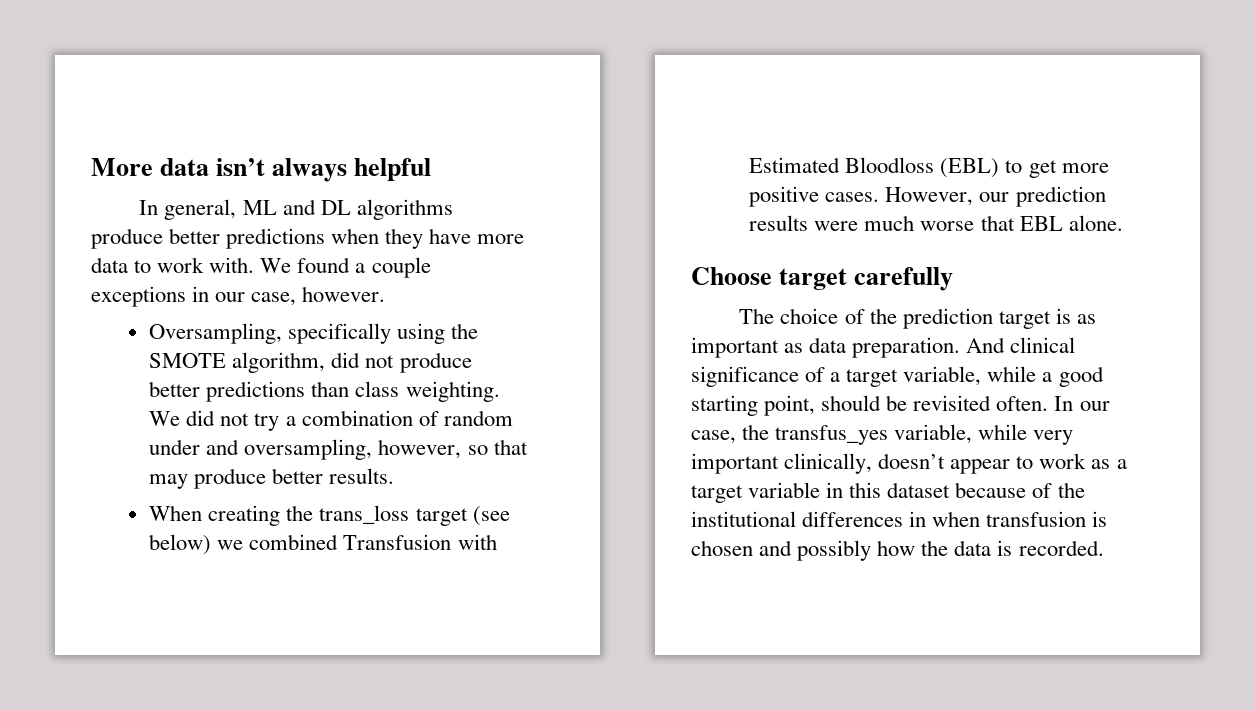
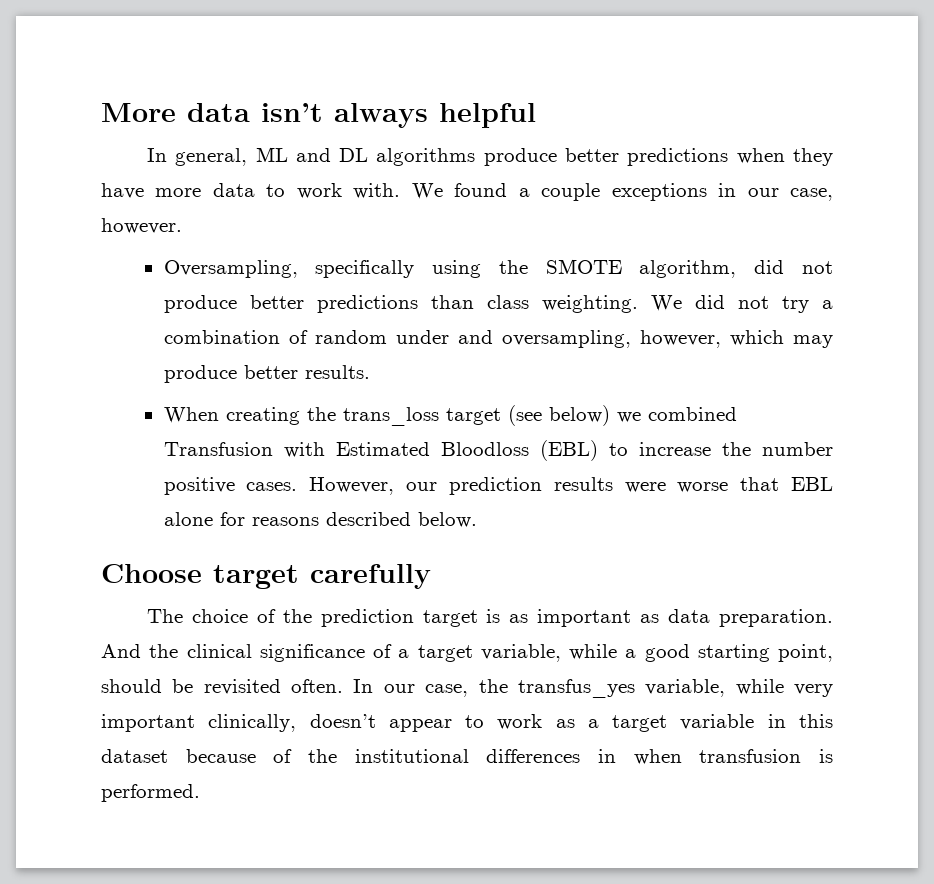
- We did not try a combination of random under and oversampling, however, so that may produce better results.
+ We did not try a combination of random under and oversampling, however, which may produce better results.
- When creating the trans_loss target (see below) we combined Transfusion with Estimated Bloodloss (EBL) to get more positive cases.
+ When creating the trans_loss target (see below) we combined Transfusion with Estimated Bloodloss (EBL) to increase the number positive cases.
- However, our prediction results were much worse that EBL alone.
+ However, our prediction results were worse that EBL alone for reasons described below.
- And clinical significance of a target variable, while a good starting point, should be revisited often.
+ And the clinical significance of a target variable, while a good starting point, should be revisited often.
- In our case, the transfus_yes variable, while very important clinically, doesn’t appear to work as a target variable in this dataset because of the institutional differences in when transfusion is chosen and possibly how the data is recorded.
+ In our case, the transfus_yes variable, while very important clinically, doesn’t appear to work as a target variable in this dataset because of the institutional differences in when transfusion is performed.

